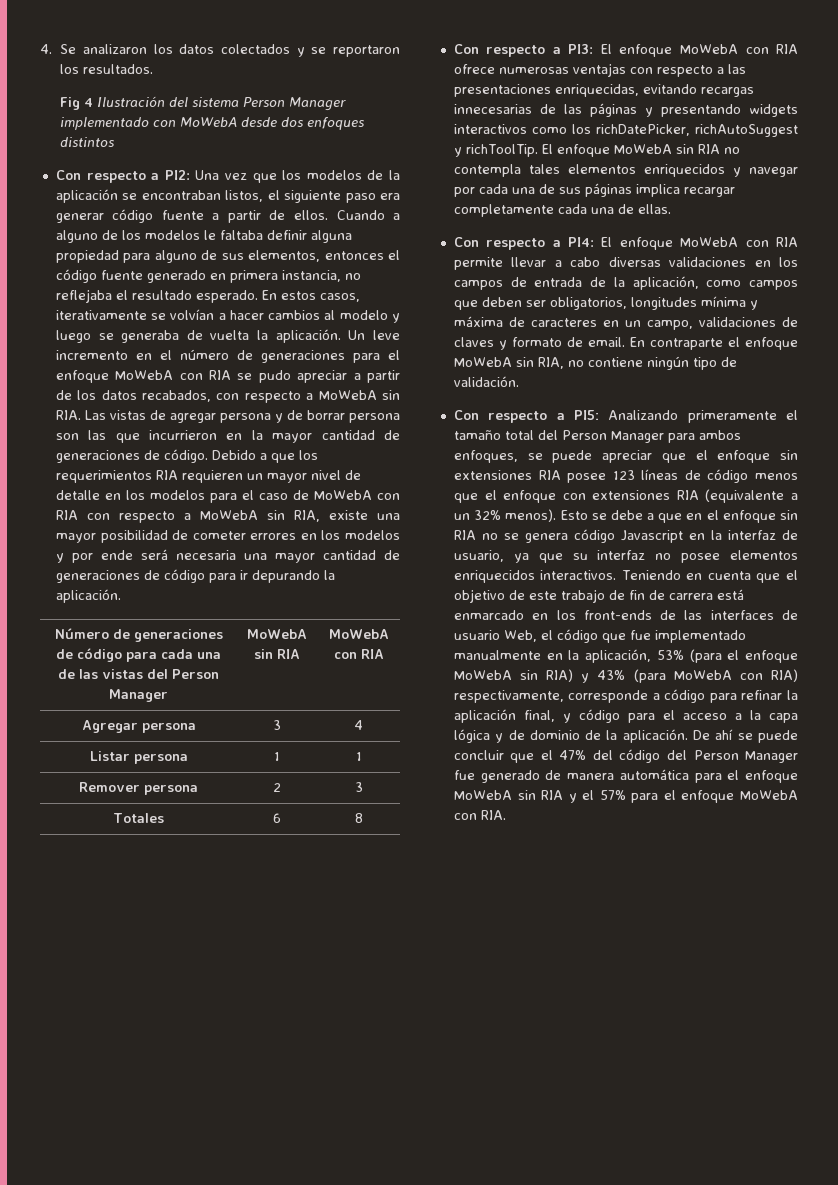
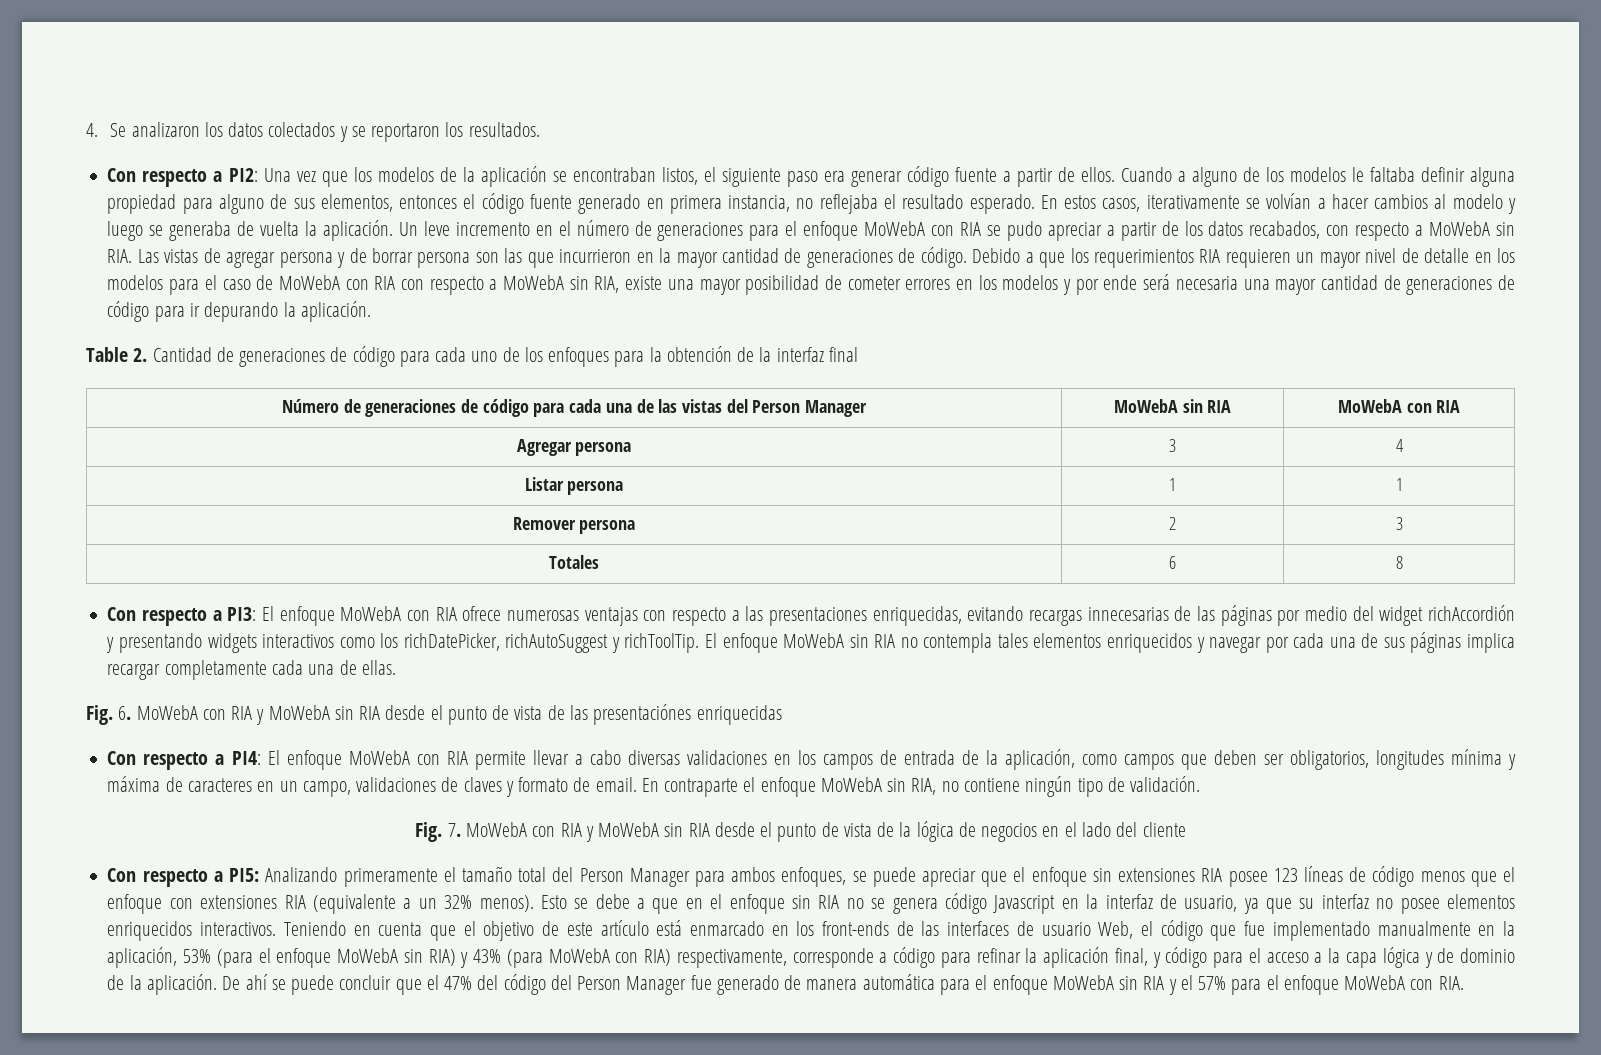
- Fig 4 Ilustración del sistema Person Manager implementado con MoWebA desde dos enfoques distintos
+ Table 2. Cantidad de generaciones de código para cada uno de los enfoques para la obtención de la interfaz final
- Con respecto a PI3: El enfoque MoWebA con RIA ofrece numerosas ventajas con respecto a las presentaciones enriquecidas, evitando recargas innecesarias de las páginas y presentando widgets interactivos como los richDatePicker, richAutoSuggest y richToolTip.
+ Con respecto a PI3: El enfoque MoWebA con RIA ofrece numerosas ventajas con respecto a las presentaciones enriquecidas, evitando recargas innecesarias de las páginas por medio del widget richAccordión y presentando widgets interactivos como los richDatePicker, richAutoSuggest y richToolTip.
+ Fig. 6. MoWebA con RIA y MoWebA sin RIA desde el punto de vista de las presentaciónes enriquecidas
+ Fig. 7. MoWebA con RIA y MoWebA sin RIA desde el punto de vista de la lógica de negocios en el lado del cliente
- Teniendo en cuenta que el objetivo de este trabajo de fin de carrera está enmarcado en los front-ends de las interfaces de usuario Web, el código que fue implementado manualmente en la aplicación, 53% (para el enfoque MoWebA sin RIA) y 43% (para MoWebA con RIA) respectivamente, corresponde a código para refinar la aplicación final, y código para el acceso a la capa lógica y de dominio de la aplicación.
+ Teniendo en cuenta que el objetivo de este artículo está enmarcado en los front-ends de las interfaces de usuario Web, el código que fue implementado manualmente en la aplicación, 53% (para el enfoque MoWebA sin RIA) y 43% (para MoWebA con RIA) respectivamente, corresponde a código para refinar la aplicación final, y código para el acceso a la capa lógica y de dominio de la aplicación.

